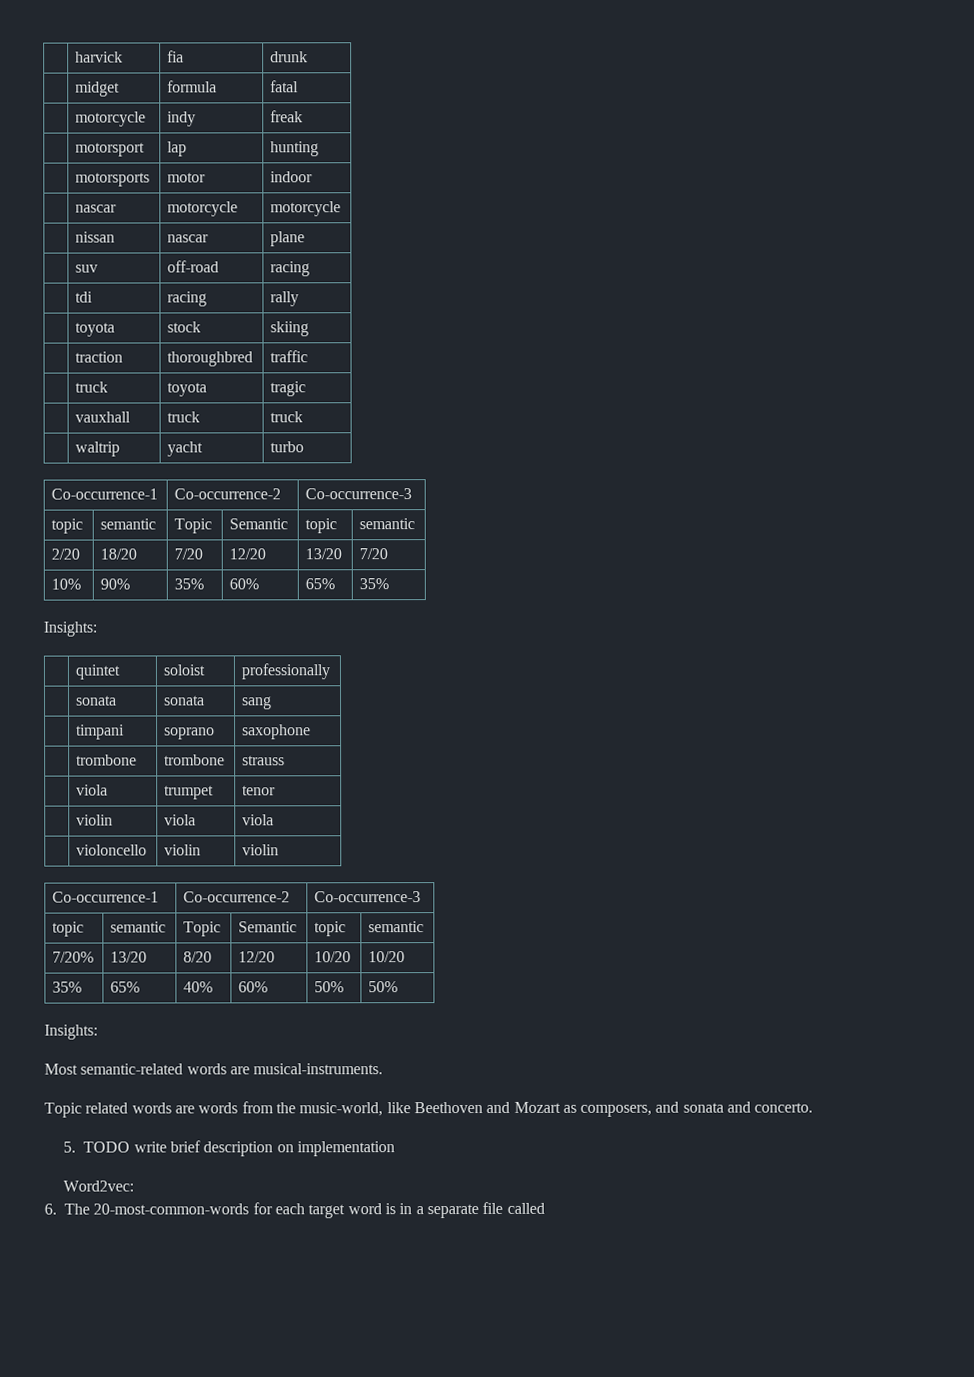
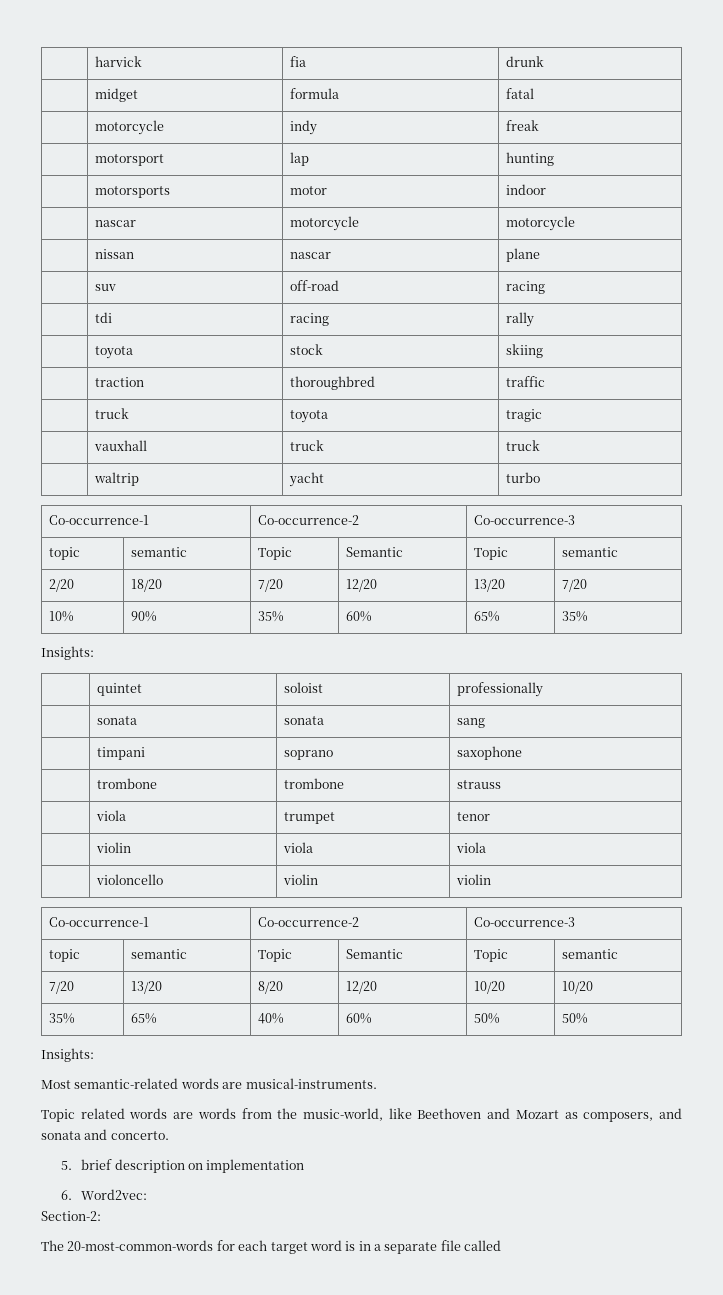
  | waltrip | yacht | turbo
  Co-occurrence-1 | Co-occurrence-2 | Co-occurrence-3
- topic | semantic | Topic | Semantic | topic | semantic
+ topic | semantic | Topic | Semantic | Topic | semantic
  | violoncello | violin | violin
  Co-occurrence-1 | Co-occurrence-2 | Co-occurrence-3
- topic | semantic | Topic | Semantic | topic | semantic
- 7/20% | 13/20 | 8/20 | 12/20 | 10/20 | 10/20
+ topic | semantic | Topic | Semantic | Topic | semantic
+ 7/20 | 13/20 | 8/20 | 12/20 | 10/20 | 10/20
- 5. TODO write brief description on implementation
+ 5. brief description on implementation
- Word2vec:
+ 6. Word2vec:
- 6. The 20-most-common-words for each target word is in a separate file called
+ Section-2:
+ The 20-most-common-words for each target word is in a separate file called

